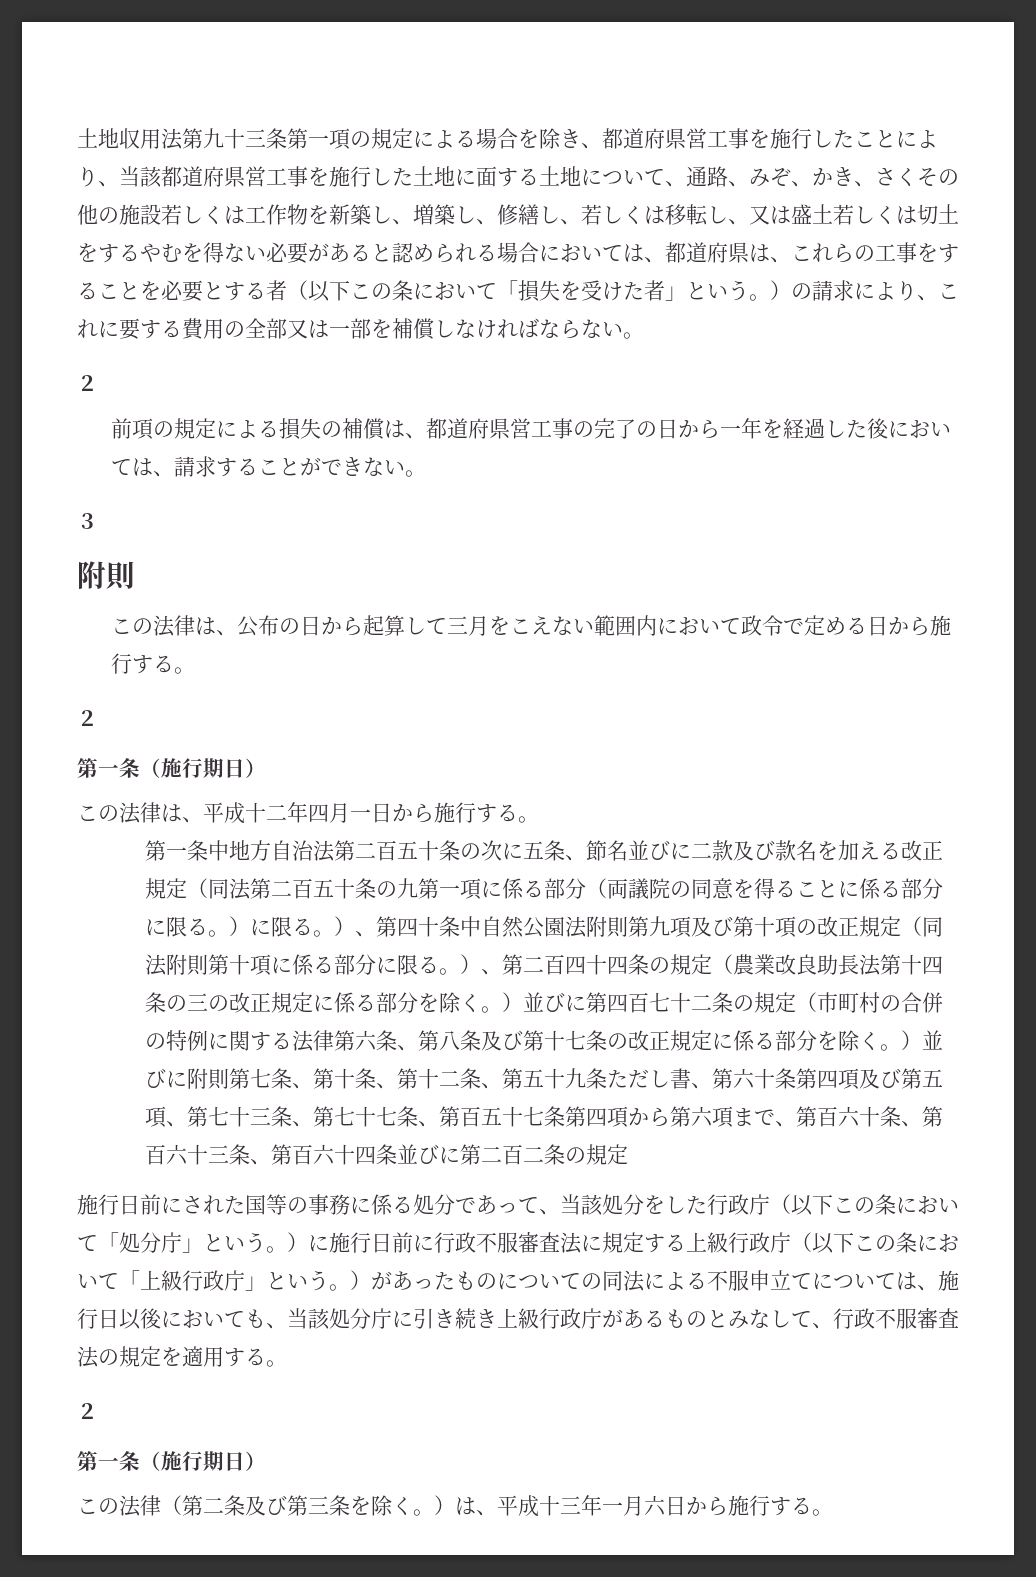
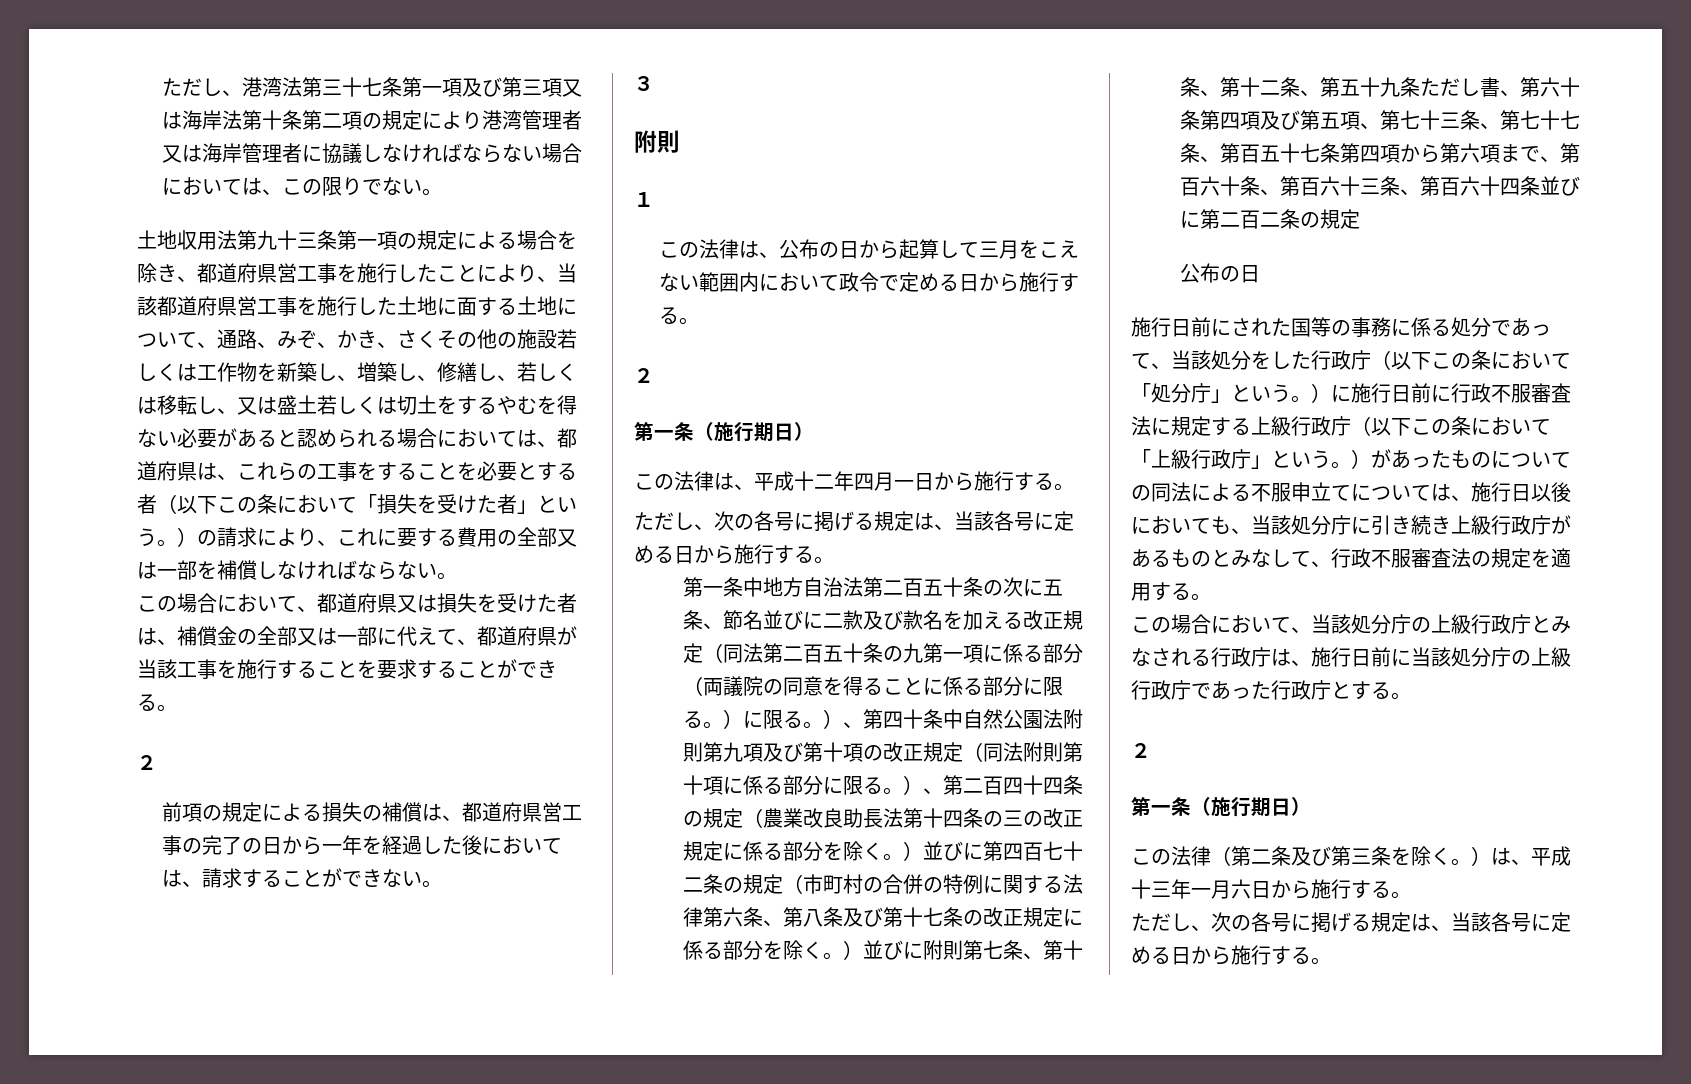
+ ただし、港湾法第三十七条第一項及び第三項又は海岸法第十条第二項の規定により港湾管理者又は海岸管理者に協議しなければならない場合においては、この限りでない。
+ この場合において、都道府県又は損失を受けた者は、補償金の全部又は一部に代えて、都道府県が当該工事を施行することを要求することができる。
+ １
  この法律は、平成十二年四月一日から施行する。
+ ただし、次の各号に掲げる規定は、当該各号に定める日から施行する。
  第一条中地方自治法第二百五十条の次に五条、節名並びに二款及び款名を加える改正規定（同法第二百五十条の九第一項に係る部分（両議院の同意を得ることに係る部分に限る。）に限る。）、第四十条中自然公園法附則第九項及び第十項の改正規定（同法附則第十項に係る部分に限る。）、第二百四十四条の規定（農業改良助長法第十四条の三の改正規定に係る部分を除く。）並びに第四百七十二条の規定（市町村の合併の特例に関する法律第六条、第八条及び第十七条の改正規定に係る部分を除く。）並びに附則第七条、第十条、第十二条、第五十九条ただし書、第六十条第四項及び第五項、第七十三条、第七十七条、第百五十七条第四項から第六項まで、第百六十条、第百六十三条、第百六十四条並びに第二百二条の規定
+ 公布の日
+ この場合において、当該処分庁の上級行政庁とみなされる行政庁は、施行日前に当該処分庁の上級行政庁であった行政庁とする。
  この法律（第二条及び第三条を除く。）は、平成十三年一月六日から施行する。
+ ただし、次の各号に掲げる規定は、当該各号に定める日から施行する。

